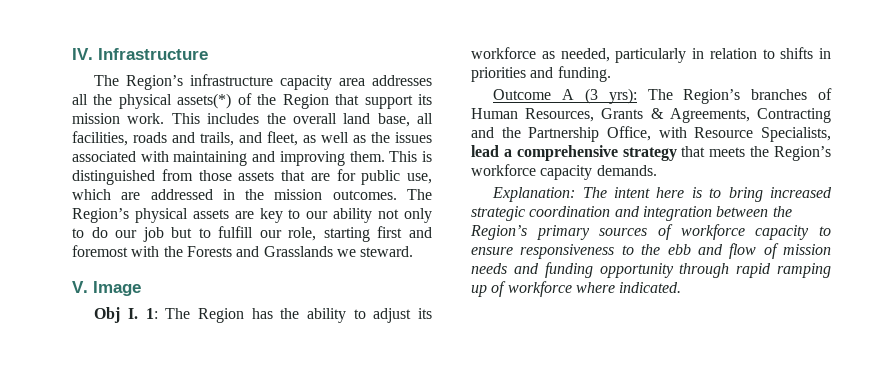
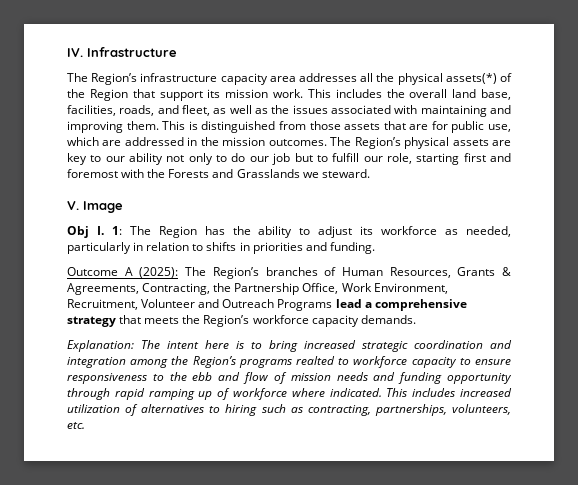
- This includes the overall land base, all facilities, roads and trails, and fleet, as well as the issues associated with maintaining and improving them.
+ This includes the overall land base, facilities, roads, and fleet, as well as the issues associated with maintaining and improving them.
- Outcome A (3 yrs): The Region’s branches of Human Resources, Grants & Agreements, Contracting and the Partnership Office, with Resource Specialists, lead a comprehensive strategy that meets the Region’s workforce capacity demands.
+ Outcome A (2025): The Region’s branches of Human Resources, Grants & Agreements, Contracting, the Partnership Office, Work Environment, Recruitment, Volunteer and Outreach Programs lead a comprehensive strategy that meets the Region’s workforce capacity demands.
- Explanation: The intent here is to bring increased strategic coordination and integration between the Region’s primary sources of workforce capacity to ensure responsiveness to the ebb and flow of mission needs and funding opportunity through rapid ramping up of workforce where indicated.
+ Explanation: The intent here is to bring increased strategic coordination and integration among the Region’s programs realted to workforce capacity to ensure responsiveness to the ebb and flow of mission needs and funding opportunity through rapid ramping up of workforce where indicated.
+ This includes increased utilization of alternatives to hiring such as contracting, partnerships, volunteers, etc.

